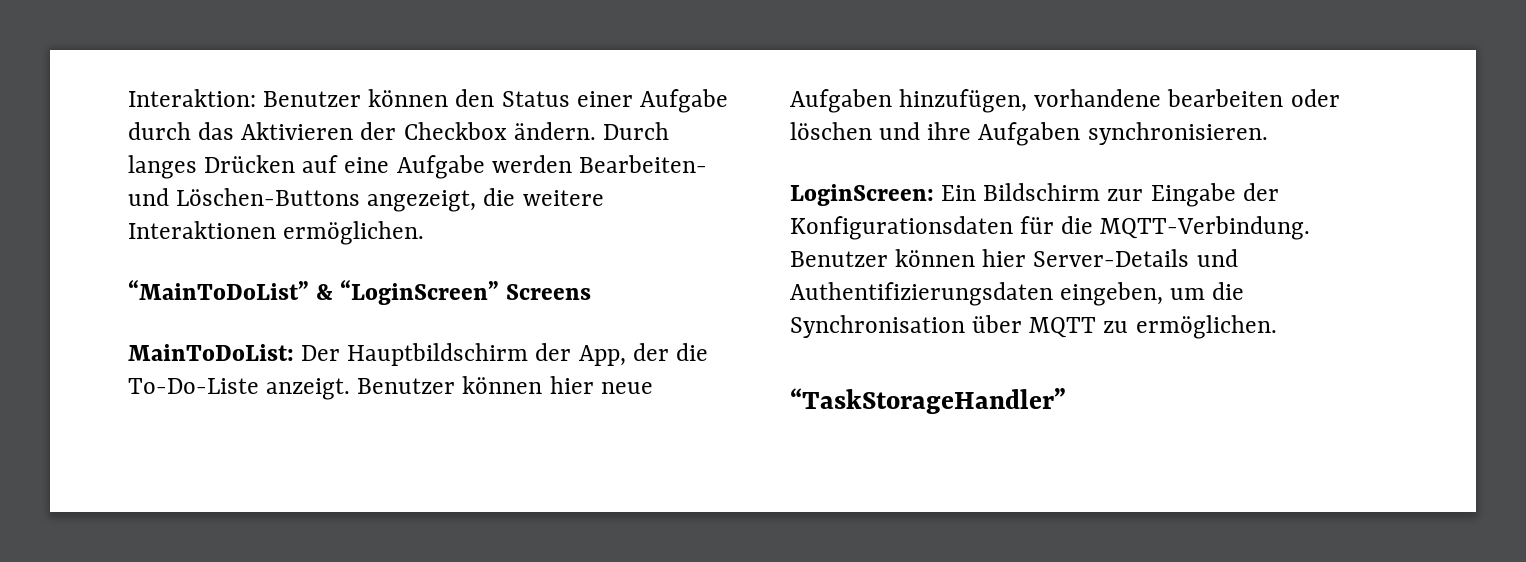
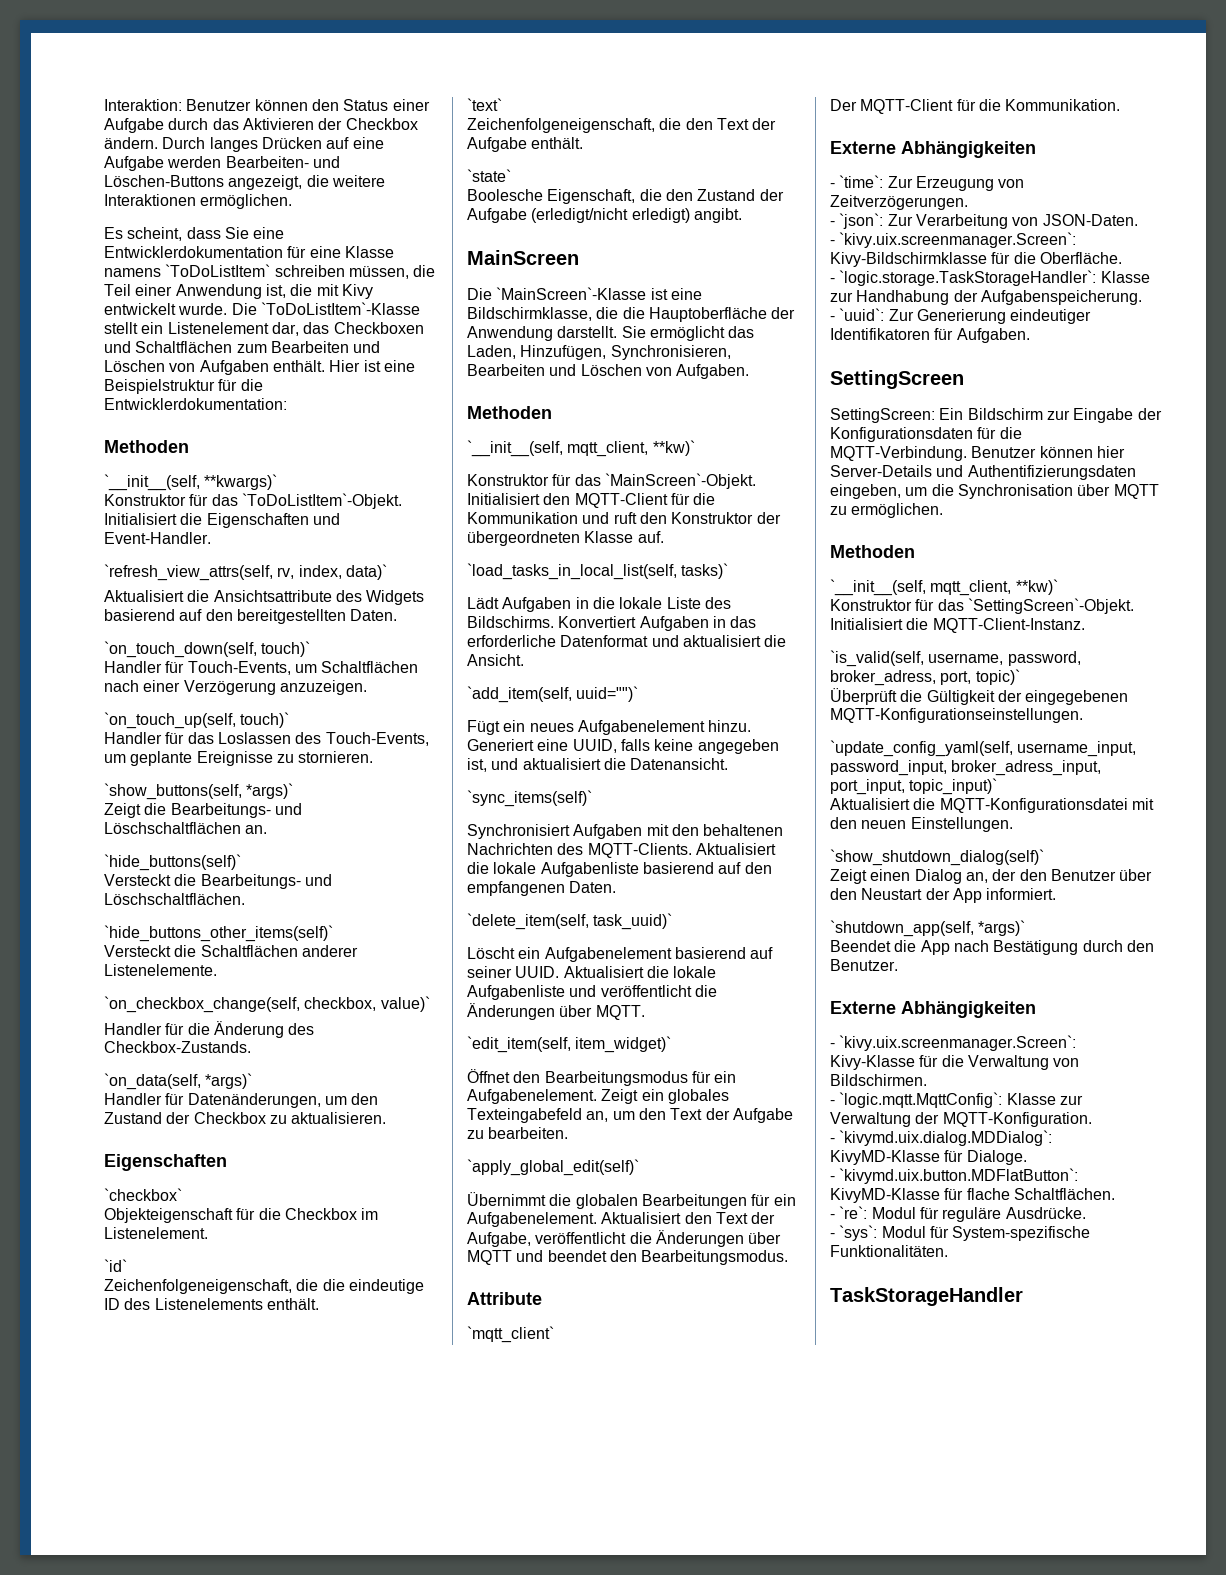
- “MainToDoList” & “LoginScreen” Screens
- MainToDoList: Der Hauptbildschirm der App, der die To-Do-Liste anzeigt. Benutzer können hier neue Aufgaben hinzufügen, vorhandene bearbeiten oder löschen und ihre Aufgaben synchronisieren.
- LoginScreen: Ein Bildschirm zur Eingabe der Konfigurationsdaten für die MQTT-Verbindung.
+ Es scheint, dass Sie eine Entwicklerdokumentation für eine Klasse namens `ToDoListItem` schreiben müssen, die Teil einer Anwendung ist, die mit Kivy entwickelt wurde. Die `ToDoListItem`-Klasse stellt ein Listenelement dar, das Checkboxen und Schaltflächen zum Bearbeiten und Löschen von Aufgaben enthält. Hier ist eine Beispielstruktur für die Entwicklerdokumentation:
+ Methoden
+ `__init__(self, **kwargs)`
+ Konstruktor für das `ToDoListItem`-Objekt. Initialisiert die Eigenschaften und Event-Handler.
+ `refresh_view_attrs(self, rv, index, data)`
+ Aktualisiert die Ansichtsattribute des Widgets basierend auf den bereitgestellten Daten.
+ `on_touch_down(self, touch)`
+ Handler für Touch-Events, um Schaltflächen nach einer Verzögerung anzuzeigen.
+ `on_touch_up(self, touch)`
+ Handler für das Loslassen des Touch-Events, um geplante Ereignisse zu stornieren.
+ `show_buttons(self, *args)`
+ Zeigt die Bearbeitungs- und Löschschaltflächen an.
+ `hide_buttons(self)`
+ Versteckt die Bearbeitungs- und Löschschaltflächen.
+ `hide_buttons_other_items(self)`
+ Versteckt die Schaltflächen anderer Listenelemente.
+ `on_checkbox_change(self, checkbox, value)`
+ Handler für die Änderung des Checkbox-Zustands.
+ `on_data(self, *args)`
+ Handler für Datenänderungen, um den Zustand der Checkbox zu aktualisieren.
+ Eigenschaften
+ `checkbox`
+ Objekteigenschaft für die Checkbox im Listenelement.
+ `id`
+ Zeichenfolgeneigenschaft, die die eindeutige ID des Listenelements enthält.
+ `text`
+ Zeichenfolgeneigenschaft, die den Text der Aufgabe enthält.
+ `state`
+ Boolesche Eigenschaft, die den Zustand der Aufgabe (erledigt/nicht erledigt) angibt.
+ MainScreen
+ Die `MainScreen`-Klasse ist eine Bildschirmklasse, die die Hauptoberfläche der Anwendung darstellt. Sie ermöglicht das Laden, Hinzufügen, Synchronisieren, Bearbeiten und Löschen von Aufgaben.
+ Methoden
+ `__init__(self, mqtt_client, **kw)`
+ Konstruktor für das `MainScreen`-Objekt. Initialisiert den MQTT-Client für die Kommunikation und ruft den Konstruktor der übergeordneten Klasse auf.
+ `load_tasks_in_local_list(self, tasks)`
+ Lädt Aufgaben in die lokale Liste des Bildschirms. Konvertiert Aufgaben in das erforderliche Datenformat und aktualisiert die Ansicht.
+ `add_item(self, uuid="")`
+ Fügt ein neues Aufgabenelement hinzu. Generiert eine UUID, falls keine angegeben ist, und aktualisiert die Datenansicht.
+ `sync_items(self)`
+ Synchronisiert Aufgaben mit den behaltenen Nachrichten des MQTT-Clients. Aktualisiert die lokale Aufgabenliste basierend auf den empfangenen Daten.
+ `delete_item(self, task_uuid)`
+ Löscht ein Aufgabenelement basierend auf seiner UUID. Aktualisiert die lokale Aufgabenliste und veröffentlicht die Änderungen über MQTT.
+ `edit_item(self, item_widget)`
+ Öffnet den Bearbeitungsmodus für ein Aufgabenelement. Zeigt ein globales Texteingabefeld an, um den Text der Aufgabe zu bearbeiten.
+ `apply_global_edit(self)`
+ Übernimmt die globalen Bearbeitungen für ein Aufgabenelement. Aktualisiert den Text der Aufgabe, veröffentlicht die Änderungen über MQTT und beendet den Bearbeitungsmodus.
+ Attribute
+ `mqtt_client`
+ Der MQTT-Client für die Kommunikation.
+ Externe Abhängigkeiten
+ - `time`: Zur Erzeugung von Zeitverzögerungen.
+ - `json`: Zur Verarbeitung von JSON-Daten.
+ - `kivy.uix.screenmanager.Screen`: Kivy-Bildschirmklasse für die Oberfläche.
+ - `logic.storage.TaskStorageHandler`: Klasse zur Handhabung der Aufgabenspeicherung.
+ - `uuid`: Zur Generierung eindeutiger Identifikatoren für Aufgaben.
+ SettingScreen
+ SettingScreen: Ein Bildschirm zur Eingabe der Konfigurationsdaten für die MQTT-Verbindung.
  Benutzer können hier Server-Details und Authentifizierungsdaten eingeben, um die Synchronisation über MQTT zu ermöglichen.
- “TaskStorageHandler”
+ Methoden
+ `__init__(self, mqtt_client, **kw)`
+ Konstruktor für das `SettingScreen`-Objekt. Initialisiert die MQTT-Client-Instanz.
+ `is_valid(self, username, password, broker_adress, port, topic)`
+ Überprüft die Gültigkeit der eingegebenen MQTT-Konfigurationseinstellungen.
+ `update_config_yaml(self, username_input, password_input, broker_adress_input, port_input, topic_input)`
+ Aktualisiert die MQTT-Konfigurationsdatei mit den neuen Einstellungen.
+ `show_shutdown_dialog(self)`
+ Zeigt einen Dialog an, der den Benutzer über den Neustart der App informiert.
+ `shutdown_app(self, *args)`
+ Beendet die App nach Bestätigung durch den Benutzer.
+ Externe Abhängigkeiten
+ - `kivy.uix.screenmanager.Screen`: Kivy-Klasse für die Verwaltung von Bildschirmen.
+ - `logic.mqtt.MqttConfig`: Klasse zur Verwaltung der MQTT-Konfiguration.
+ - `kivymd.uix.dialog.MDDialog`: KivyMD-Klasse für Dialoge.
+ - `kivymd.uix.button.MDFlatButton`: KivyMD-Klasse für flache Schaltflächen.
+ - `re`: Modul für reguläre Ausdrücke.
+ - `sys`: Modul für System-spezifische Funktionalitäten.
+ TaskStorageHandler

